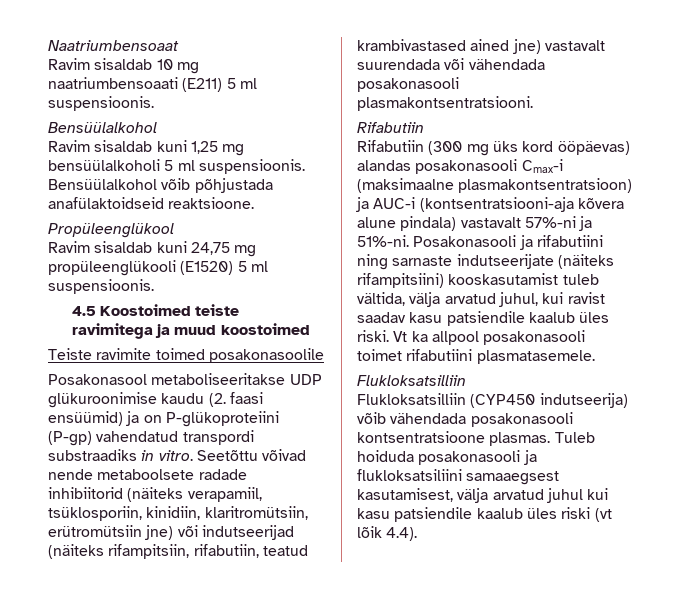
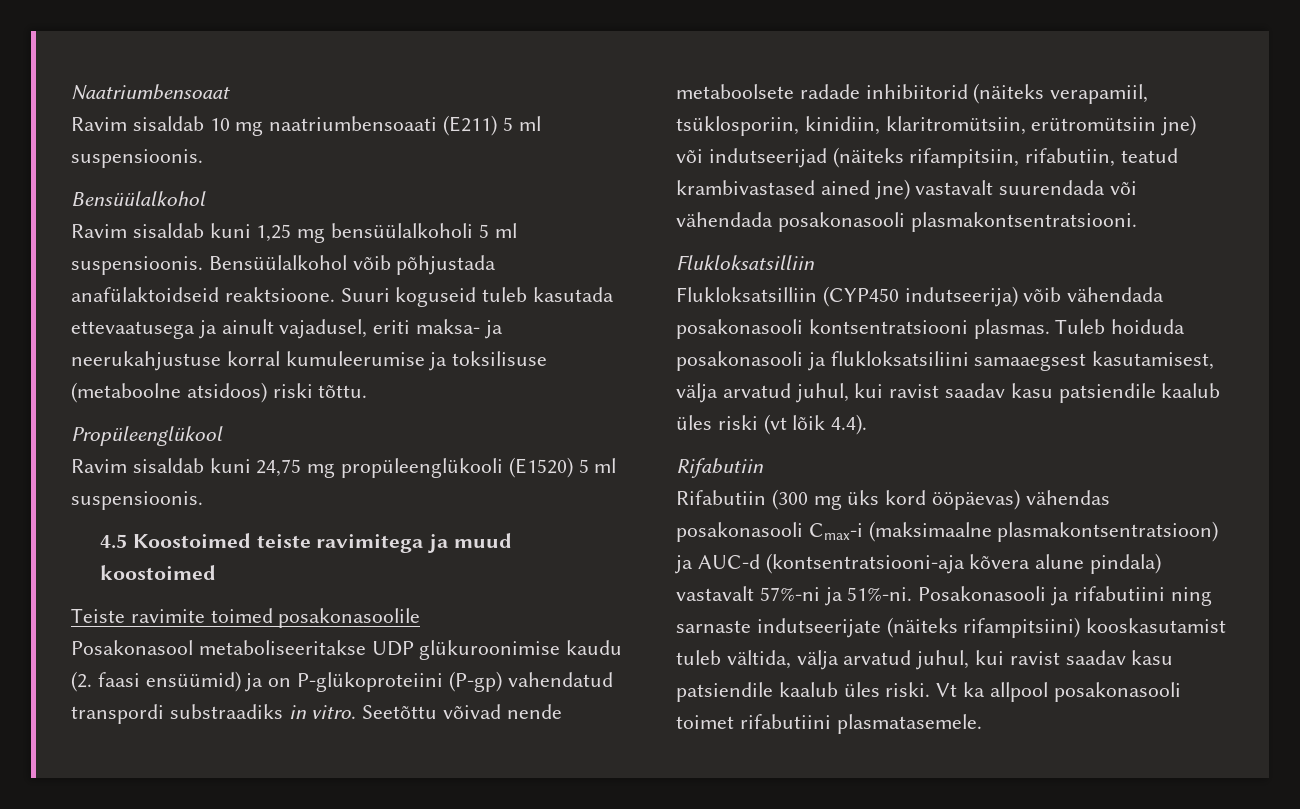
+ Suuri koguseid tuleb kasutada ettevaatusega ja ainult vajadusel, eriti maksa- ja neerukahjustuse korral kumuleerumise ja toksilisuse (metaboolne atsidoos) riski tõttu.
  Seetõttu võivad nende metaboolsete radade inhibiitorid (näiteks verapamiil, tsüklosporiin, kinidiin, klaritromütsiin, erütromütsiin jne) või indutseerijad (näiteks rifampitsiin, rifabutiin, teatud krambivastased ained jne) vastavalt suurendada või vähendada posakonasooli plasmakontsentratsiooni.
+ Flukloksatsilliin
+ Flukloksatsilliin (CYP450 indutseerija) võib vähendada posakonasooli kontsentratsiooni plasmas. Tuleb hoiduda posakonasooli ja flukloksatsiliini samaaegsest kasutamisest, välja arvatud juhul, kui ravist saadav kasu patsiendile kaalub üles riski (vt lõik 4.4).
- Rifabutiin (300 mg üks kord ööpäevas) alandas posakonasooli Cmax-i (maksimaalne plasmakontsentratsioon) ja AUC-i (kontsentratsiooni-aja kõvera alune pindala) vastavalt 57%-ni ja 51%-ni.
+ Rifabutiin (300 mg üks kord ööpäevas) vähendas posakonasooli Cmax-i (maksimaalne plasmakontsentratsioon) ja AUC-d (kontsentratsiooni-aja kõvera alune pindala) vastavalt 57%-ni ja 51%-ni.
  Vt ka allpool posakonasooli toimet rifabutiini plasmatasemele.
- Flukloksatsilliin
- Flukloksatsilliin (CYP450 indutseerija) võib vähendada posakonasooli kontsentratsioone plasmas. Tuleb hoiduda posakonasooli ja flukloksatsiliini samaaegsest kasutamisest, välja arvatud juhul kui kasu patsiendile kaalub üles riski (vt lõik 4.4).

